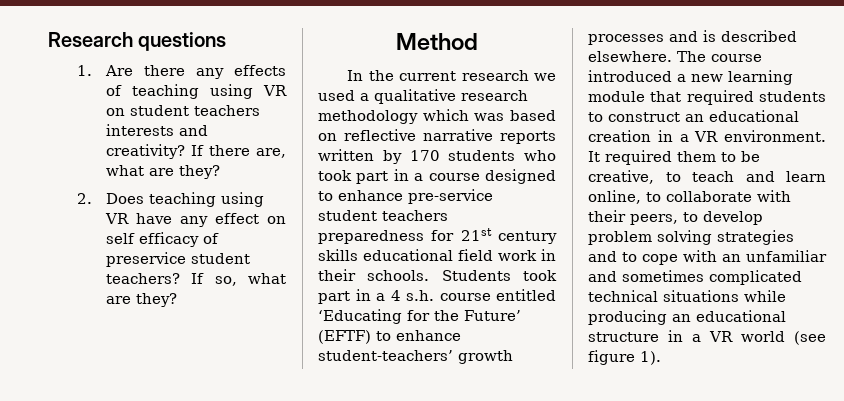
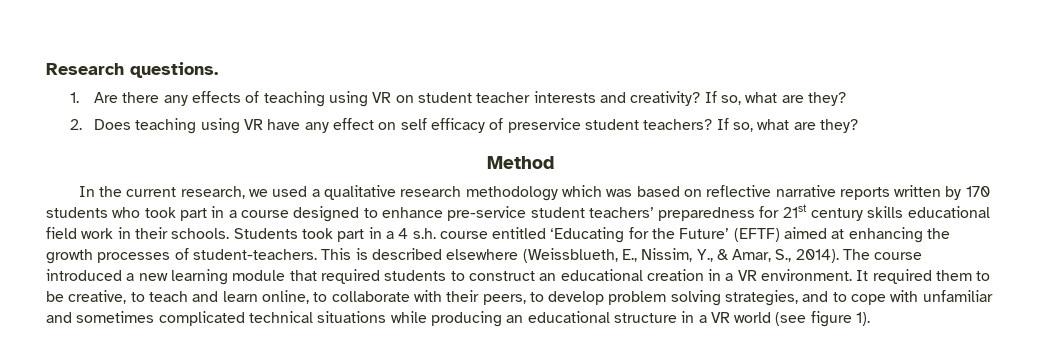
- Research questions
+ Research questions.
- 1. Are there any effects of teaching using VR on student teachers interests and creativity? If there are, what are they?
+ 1. Are there any effects of teaching using VR on student teacher interests and creativity? If so, what are they?
- In the current research we used a qualitative research methodology which was based on reflective narrative reports written by 170 students who took part in a course designed to enhance pre-service student teachers preparedness for 21st century skills educational field work in their schools.
+ In the current research, we used a qualitative research methodology which was based on reflective narrative reports written by 170 students who took part in a course designed to enhance pre-service student teachers’ preparedness for 21st century skills educational field work in their schools.
- Students took part in a 4 s.h. course entitled ‘Educating for the Future’ (EFTF) to enhance student-teachers’ growth processes and is described elsewhere.
+ Students took part in a 4 s.h. course entitled ‘Educating for the Future’ (EFTF) aimed at enhancing the growth processes of student-teachers. This is described elsewhere (Weissblueth, E., Nissim, Y., & Amar, S., 2014).
- It required them to be creative, to teach and learn online, to collaborate with their peers, to develop problem solving strategies and to cope with an unfamiliar and sometimes complicated technical situations while producing an educational structure in a VR world (see figure 1).
+ It required them to be creative, to teach and learn online, to collaborate with their peers, to develop problem solving strategies, and to cope with unfamiliar and sometimes complicated technical situations while producing an educational structure in a VR world (see figure 1).

